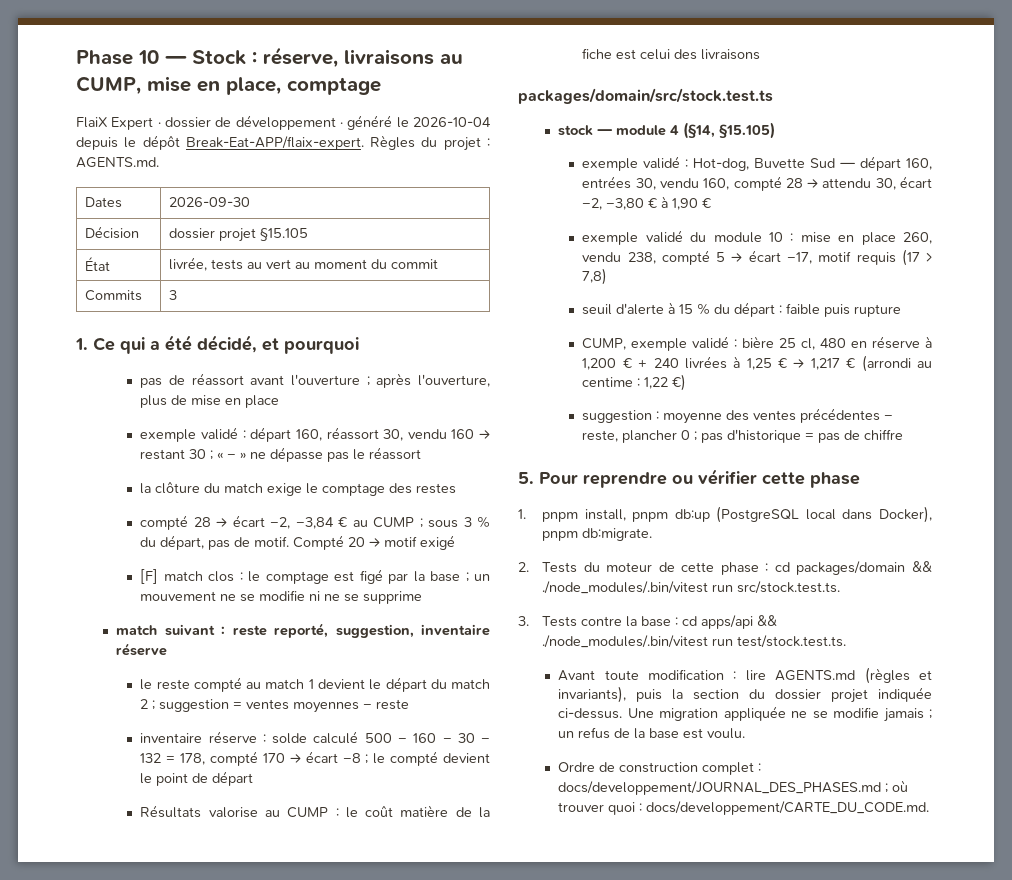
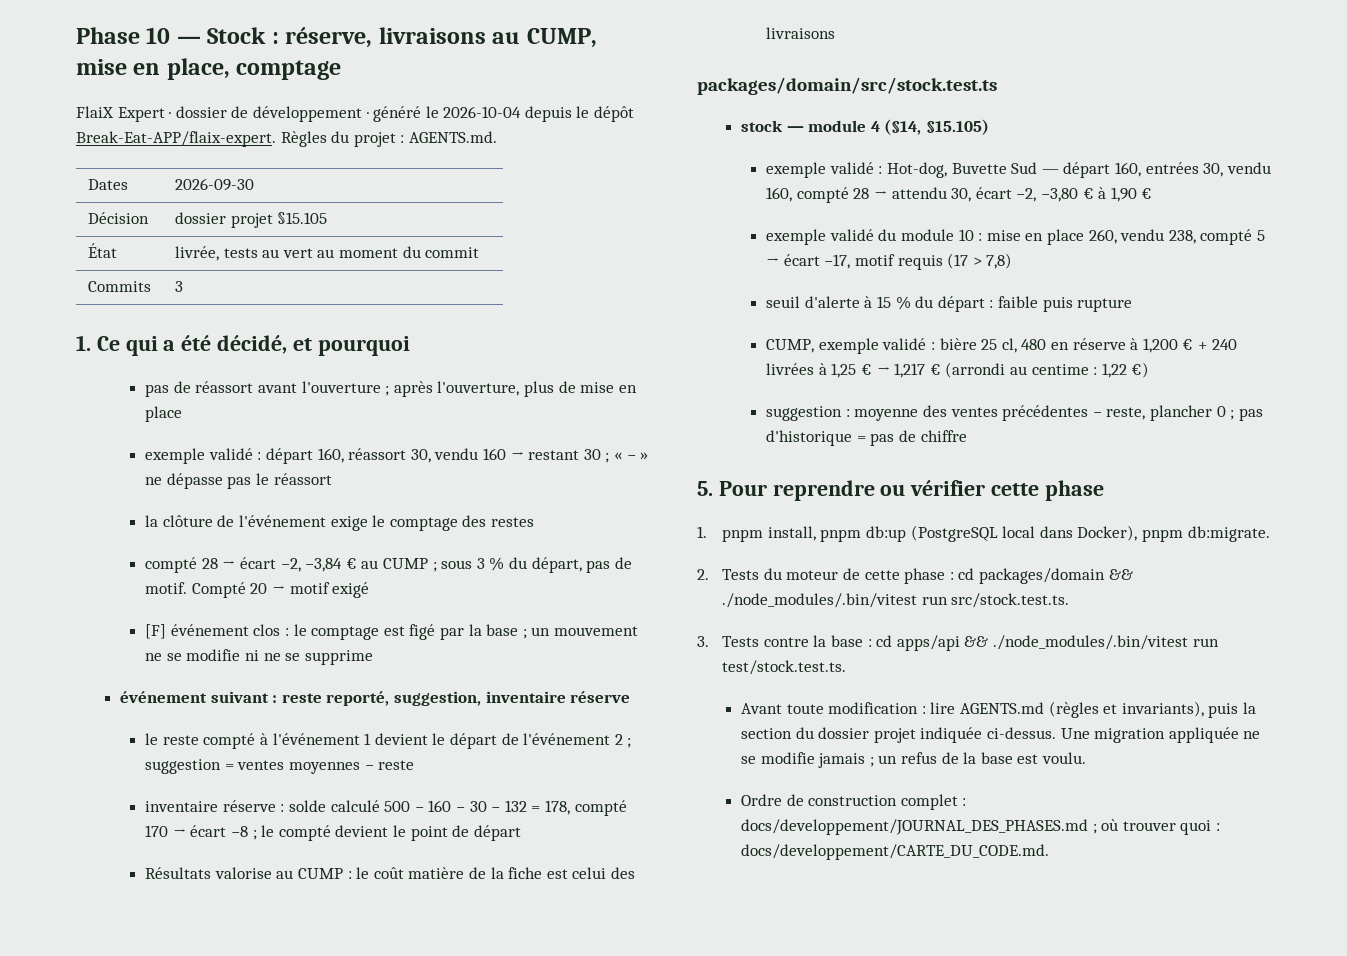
- la clôture du match exige le comptage des restes
+ la clôture de l'événement exige le comptage des restes
- [F] match clos : le comptage est figé par la base ; un mouvement ne se modifie ni ne se supprime
+ [F] événement clos : le comptage est figé par la base ; un mouvement ne se modifie ni ne se supprime
- match suivant : reste reporté, suggestion, inventaire réserve
+ événement suivant : reste reporté, suggestion, inventaire réserve
- le reste compté au match 1 devient le départ du match 2 ; suggestion = ventes moyennes − reste
+ le reste compté à l'événement 1 devient le départ de l'événement 2 ; suggestion = ventes moyennes − reste

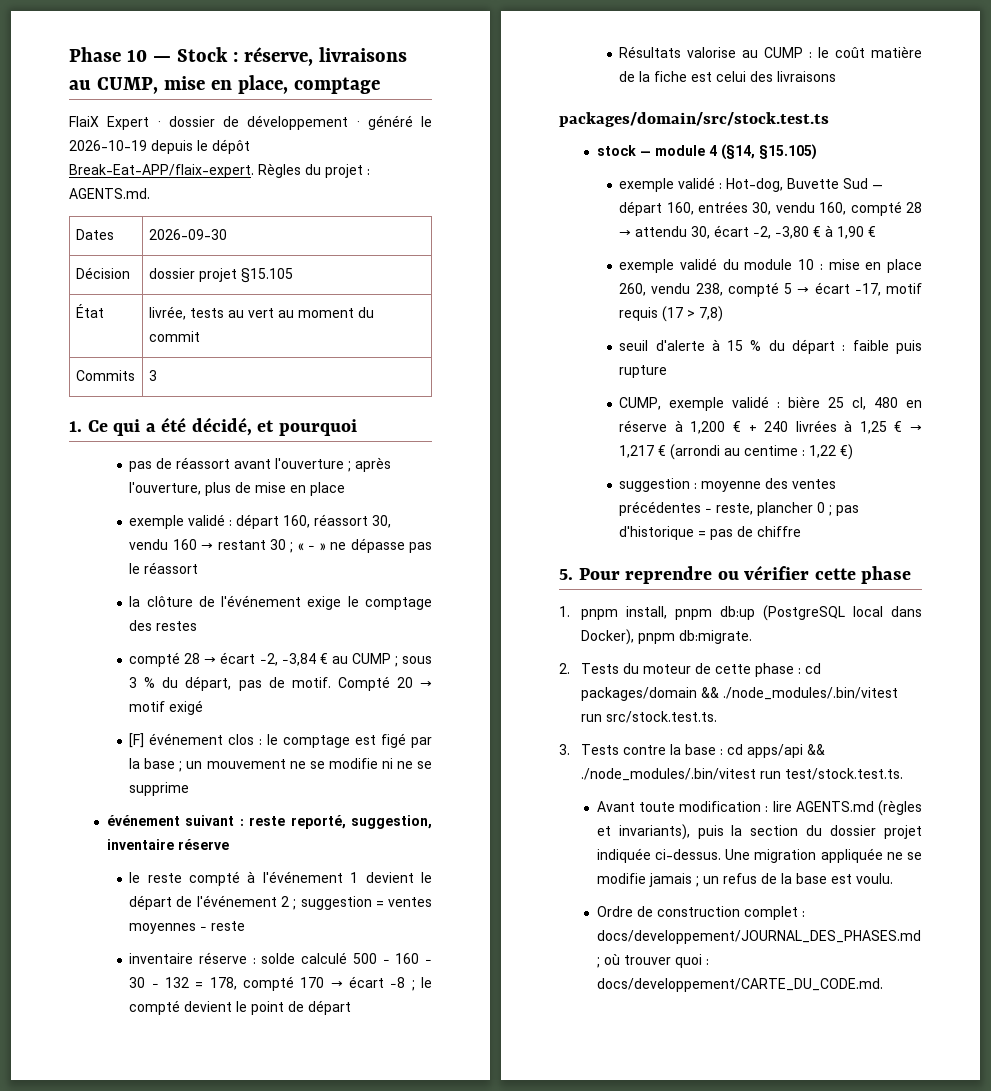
- FlaiX Expert · dossier de développement · généré le 2026-10-04 depuis le dépôt Break-Eat-APP/flaix-expert.
+ FlaiX Expert · dossier de développement · généré le 2026-10-19 depuis le dépôt Break-Eat-APP/flaix-expert.

